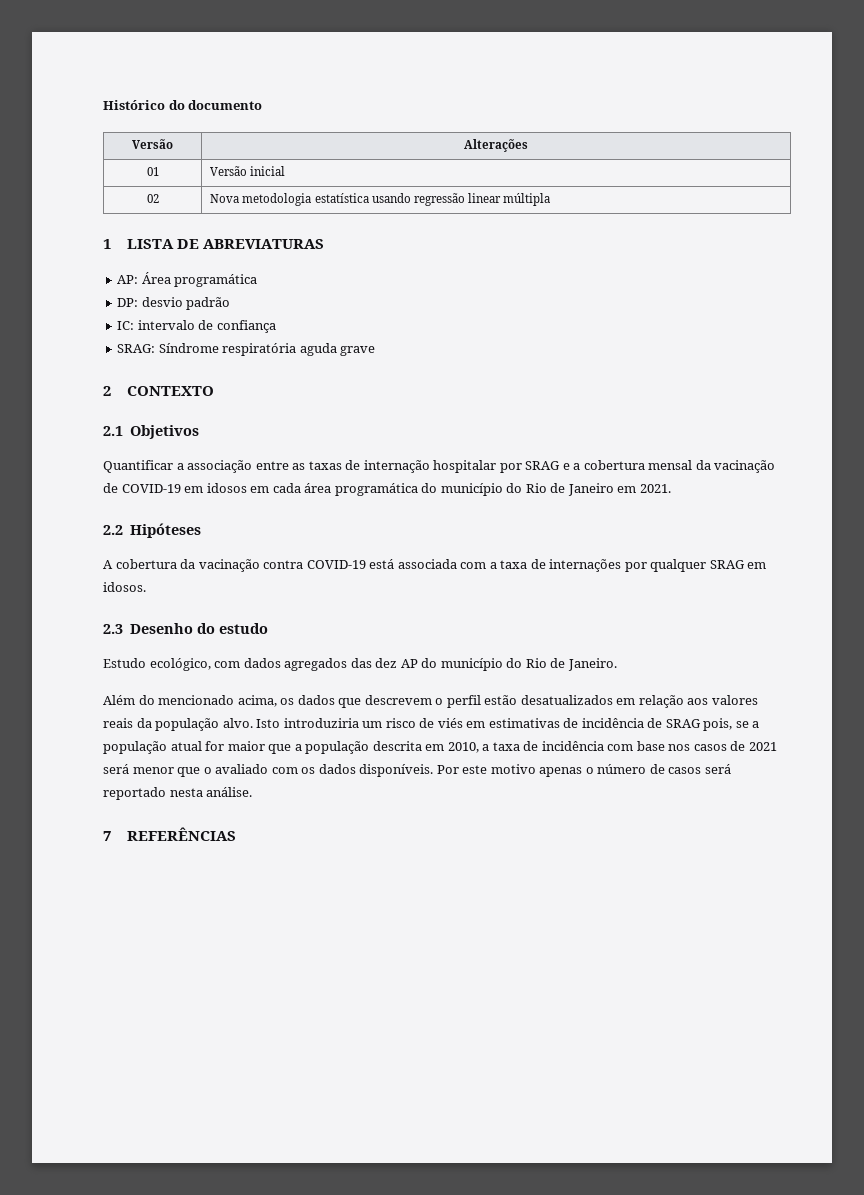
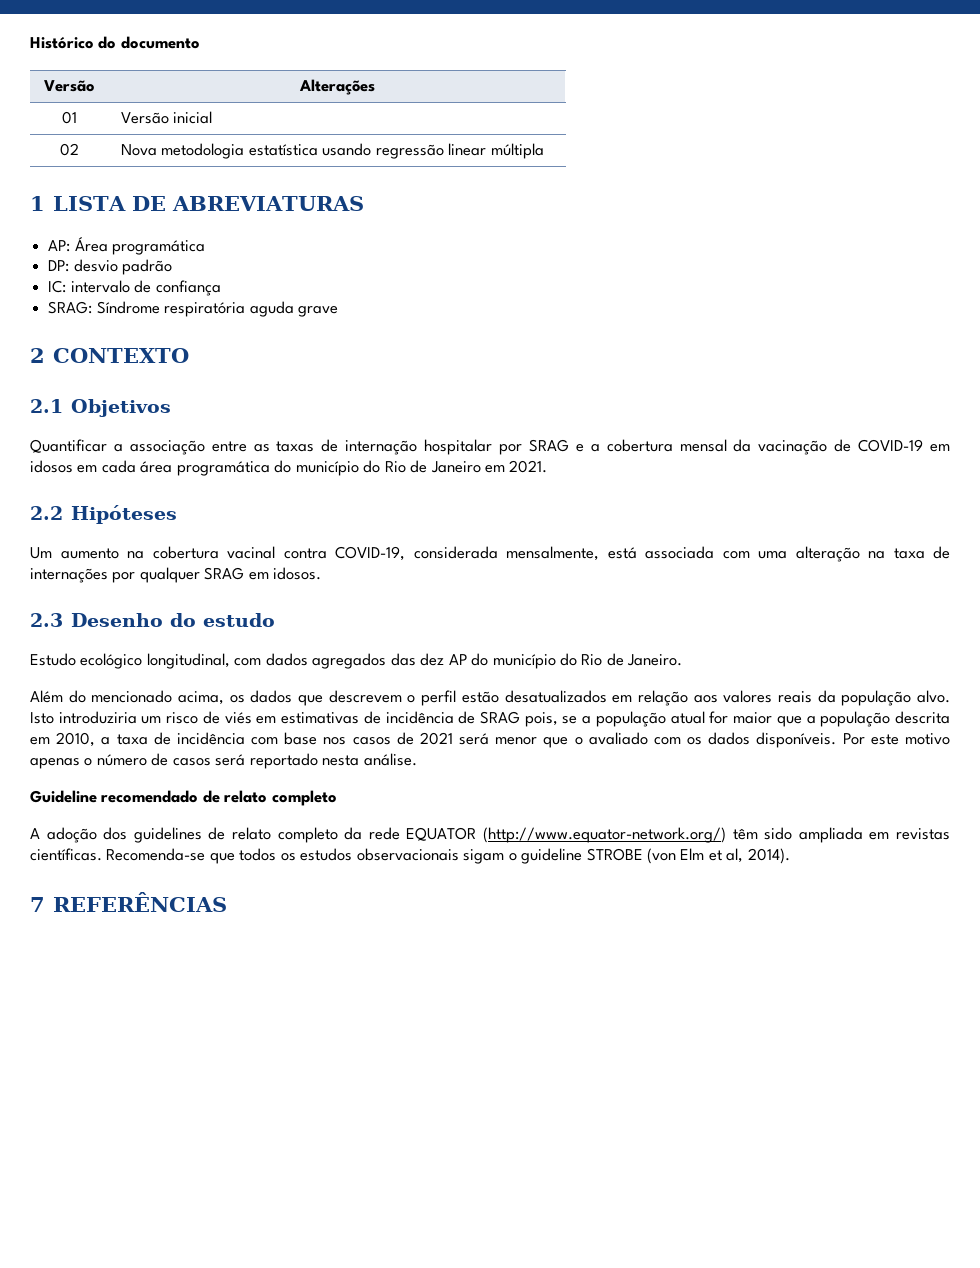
- A cobertura da vacinação contra COVID-19 está associada com a taxa de internações por qualquer SRAG em idosos.
+ Um aumento na cobertura vacinal contra COVID-19, considerada mensalmente, está associada com uma alteração na taxa de internações por qualquer SRAG em idosos.
- Estudo ecológico, com dados agregados das dez AP do município do Rio de Janeiro.
+ Estudo ecológico longitudinal, com dados agregados das dez AP do município do Rio de Janeiro.
+ Guideline recomendado de relato completo
+ A adoção dos guidelines de relato completo da rede EQUATOR (http://www.equator-network.org/) têm sido ampliada em revistas científicas. Recomenda-se que todos os estudos observacionais sigam o guideline STROBE (von Elm et al, 2014).

